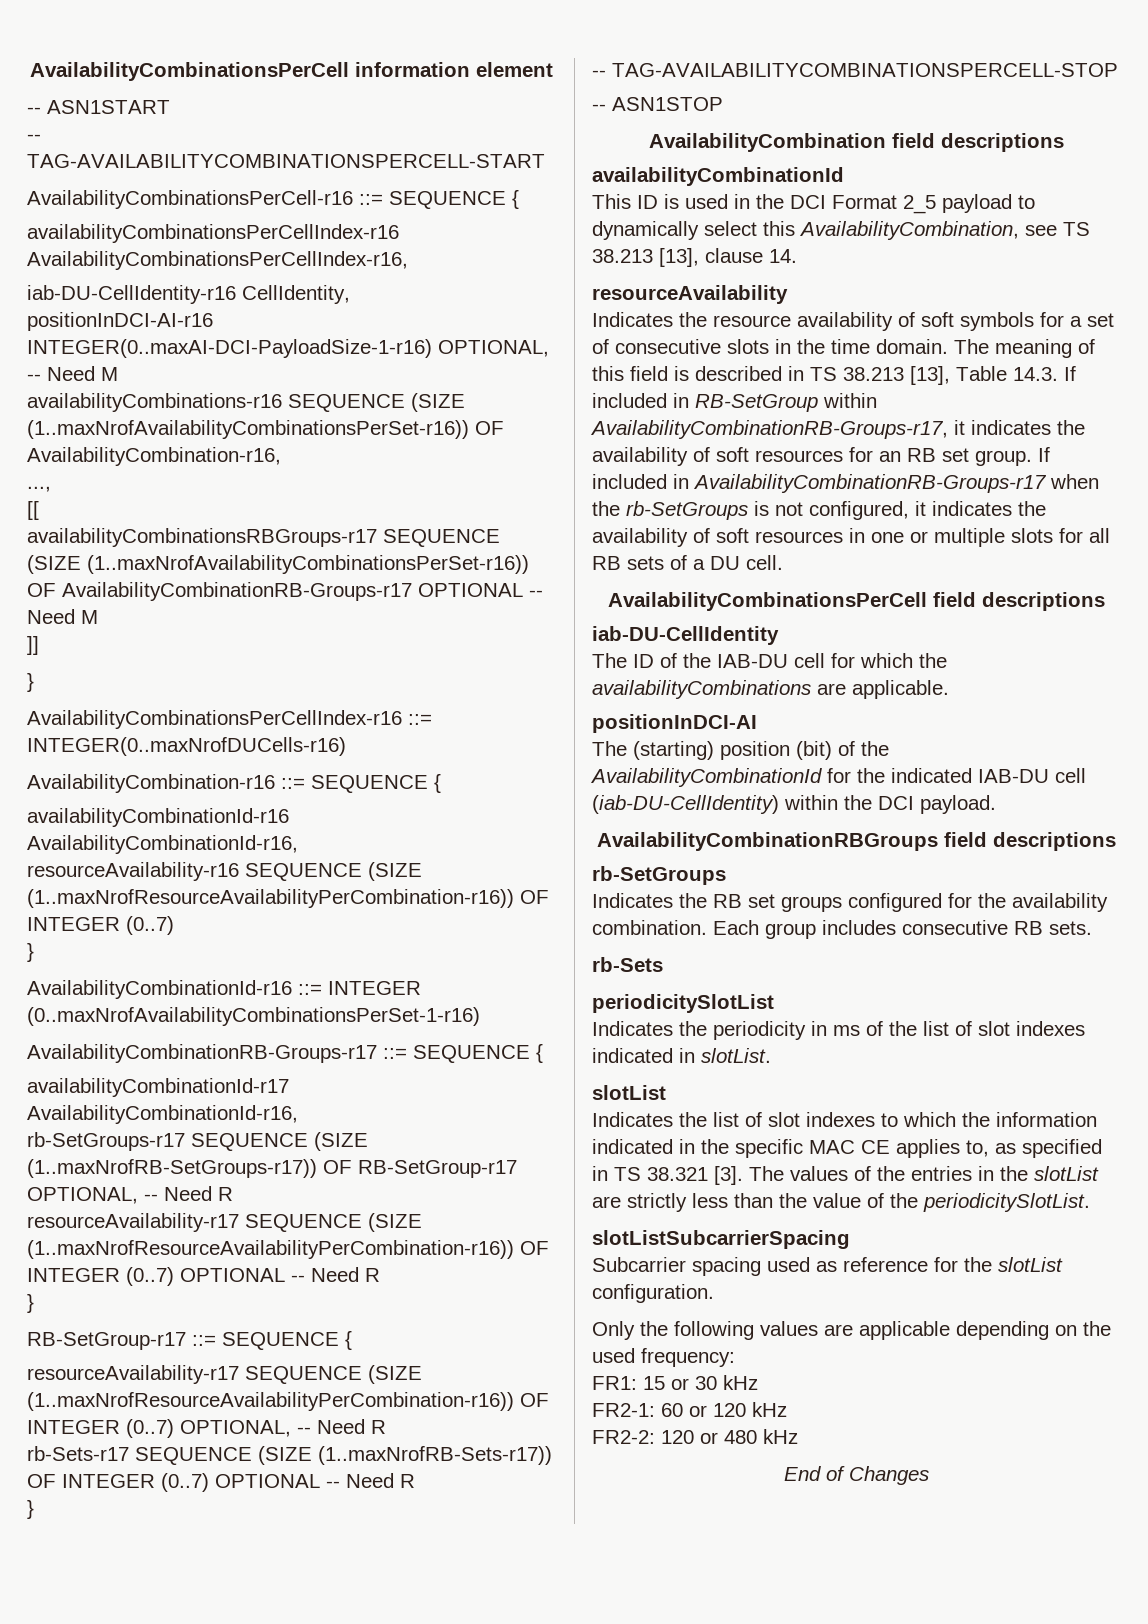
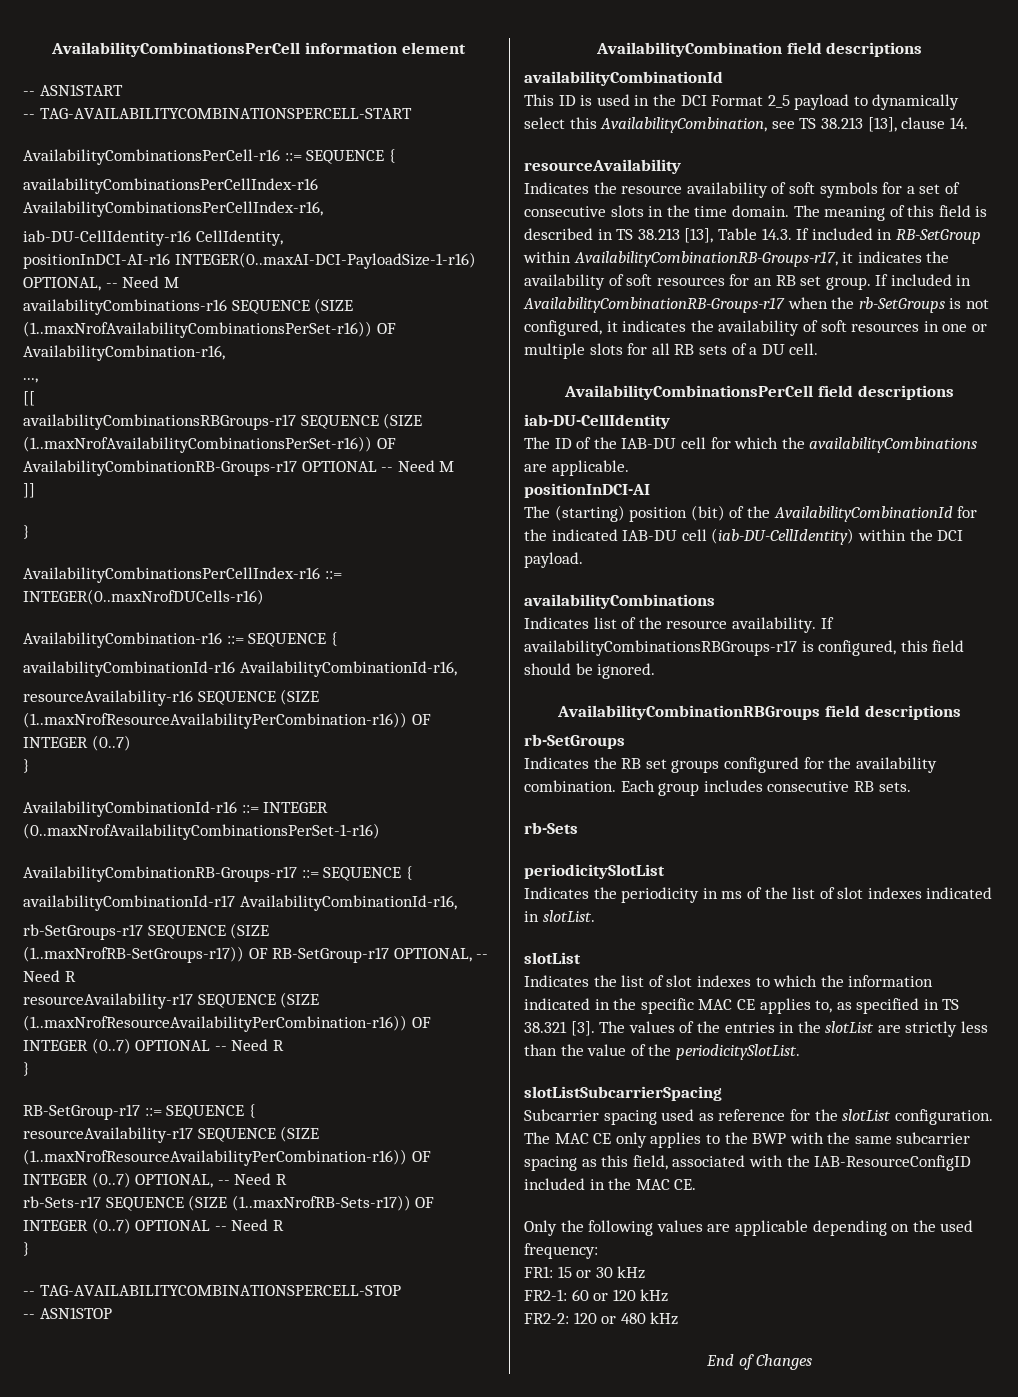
  The (starting) position (bit) of the AvailabilityCombinationId for the indicated IAB-DU cell (iab-DU-CellIdentity) within the DCI payload.
+ availabilityCombinations
+ Indicates list of the resource availability. If availabilityCombinationsRBGroups-r17 is configured, this field should be ignored.
+ The MAC CE only applies to the BWP with the same subcarrier spacing as this field, associated with the IAB-ResourceConfigID included in the MAC CE.

